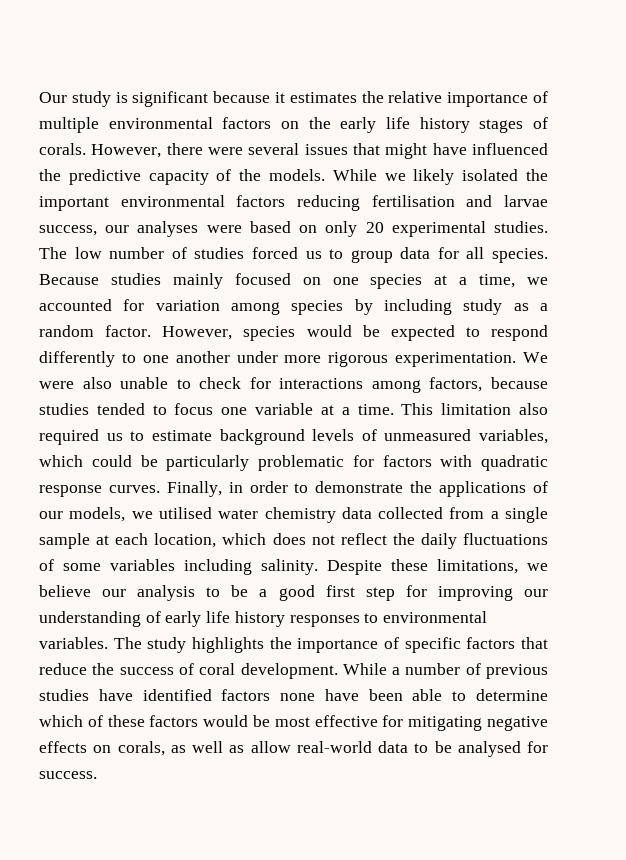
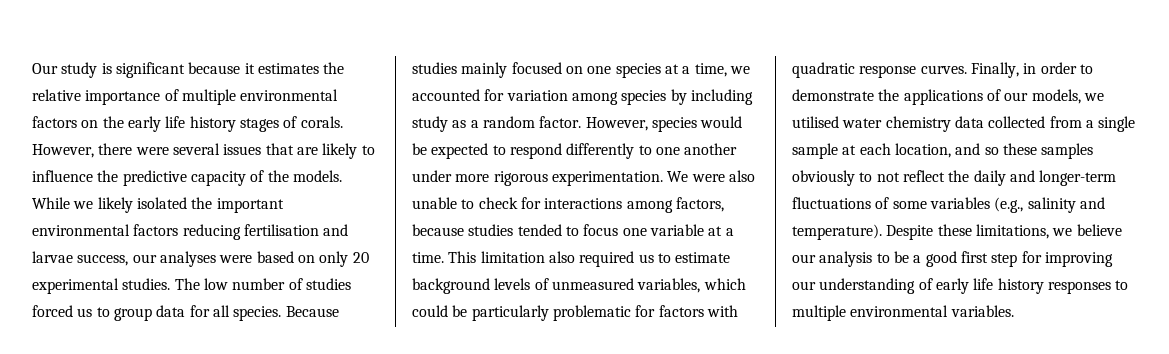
- However, there were several issues that might have influenced the predictive capacity of the models.
+ However, there were several issues that are likely to influence the predictive capacity of the models.
- Finally, in order to demonstrate the applications of our models, we utilised water chemistry data collected from a single sample at each location, which does not reflect the daily fluctuations of some variables including salinity.
+ Finally, in order to demonstrate the applications of our models, we utilised water chemistry data collected from a single sample at each location, and so these samples obviously to not reflect the daily and longer-term fluctuations of some variables (e.g., salinity and temperature).
- Despite these limitations, we believe our analysis to be a good first step for improving our understanding of early life history responses to environmental variables. The study highlights the importance of specific factors that reduce the success of coral development. While a number of previous studies have identified factors none have been able to determine which of these factors would be most effective for mitigating negative effects on corals, as well as allow real-world data to be analysed for success.
+ Despite these limitations, we believe our analysis to be a good first step for improving our understanding of early life history responses to multiple environmental variables.

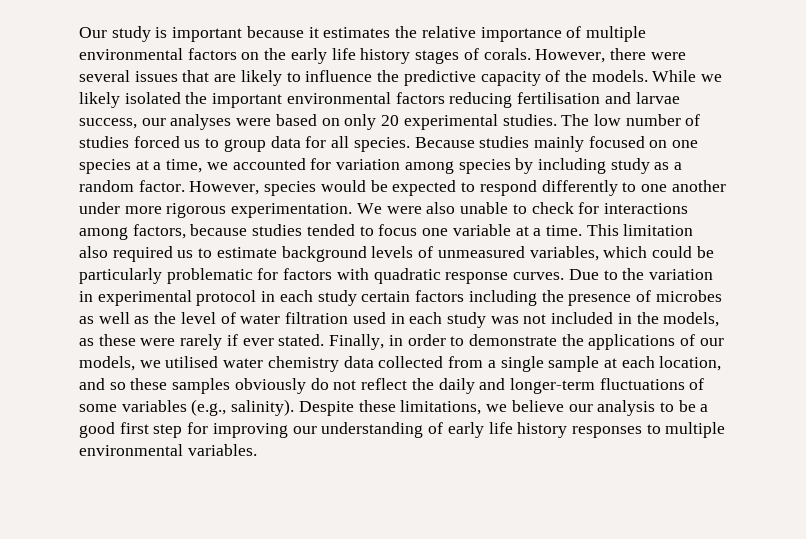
- Our study is significant because it estimates the relative importance of multiple environmental factors on the early life history stages of corals.
+ Our study is important because it estimates the relative importance of multiple environmental factors on the early life history stages of corals.
+ Due to the variation in experimental protocol in each study certain factors including the presence of microbes as well as the level of water filtration used in each study was not included in the models, as these were rarely if ever stated.
- Finally, in order to demonstrate the applications of our models, we utilised water chemistry data collected from a single sample at each location, and so these samples obviously to not reflect the daily and longer-term fluctuations of some variables (e.g., salinity and temperature).
+ Finally, in order to demonstrate the applications of our models, we utilised water chemistry data collected from a single sample at each location, and so these samples obviously do not reflect the daily and longer-term fluctuations of some variables (e.g., salinity).

